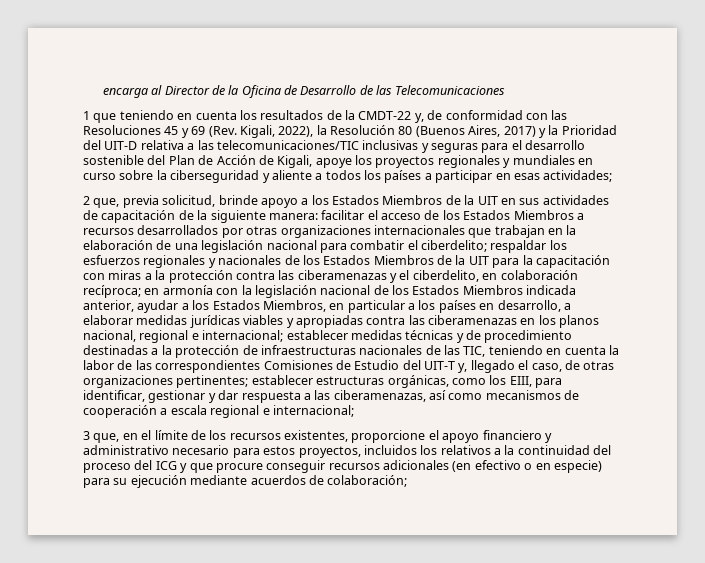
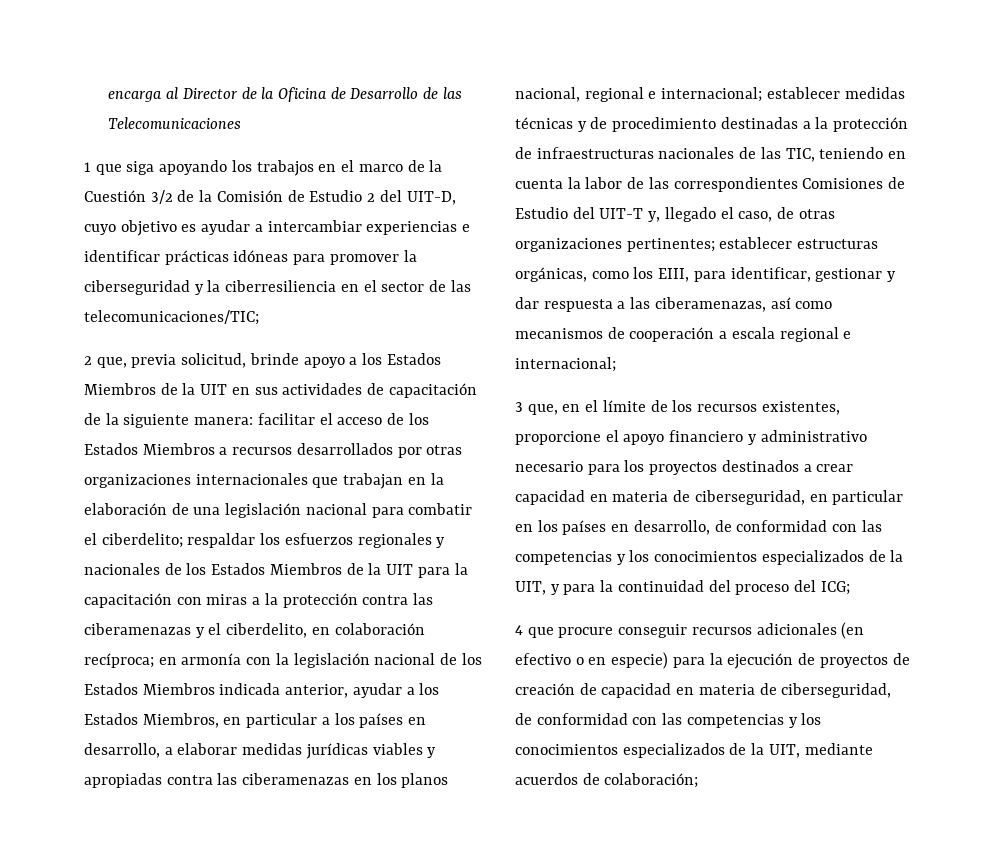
- 1 que teniendo en cuenta los resultados de la CMDT-22 y, de conformidad con las Resoluciones 45 y 69 (Rev. Kigali, 2022), la Resolución 80 (Buenos Aires, 2017) y la Prioridad del UIT-D relativa a las telecomunicaciones/TIC inclusivas y seguras para el desarrollo sostenible del Plan de Acción de Kigali, apoye los proyectos regionales y mundiales en curso sobre la ciberseguridad y aliente a todos los países a participar en esas actividades;
+ 1 que siga apoyando los trabajos en el marco de la Cuestión 3/2 de la Comisión de Estudio 2 del UIT-D, cuyo objetivo es ayudar a intercambiar experiencias e identificar prácticas idóneas para promover la ciberseguridad y la ciberresiliencia en el sector de las telecomunicaciones/TIC;
- 3 que, en el límite de los recursos existentes, proporcione el apoyo financiero y administrativo necesario para estos proyectos, incluidos los relativos a la continuidad del proceso del ICG y que procure conseguir recursos adicionales (en efectivo o en especie) para su ejecución mediante acuerdos de colaboración;
+ 3 que, en el límite de los recursos existentes, proporcione el apoyo financiero y administrativo necesario para los proyectos destinados a crear capacidad en materia de ciberseguridad, en particular en los países en desarrollo, de conformidad con las competencias y los conocimientos especializados de la UIT, y para la continuidad del proceso del ICG;
+ 4 que procure conseguir recursos adicionales (en efectivo o en especie) para la ejecución de proyectos de creación de capacidad en materia de ciberseguridad, de conformidad con las competencias y los conocimientos especializados de la UIT, mediante acuerdos de colaboración;

